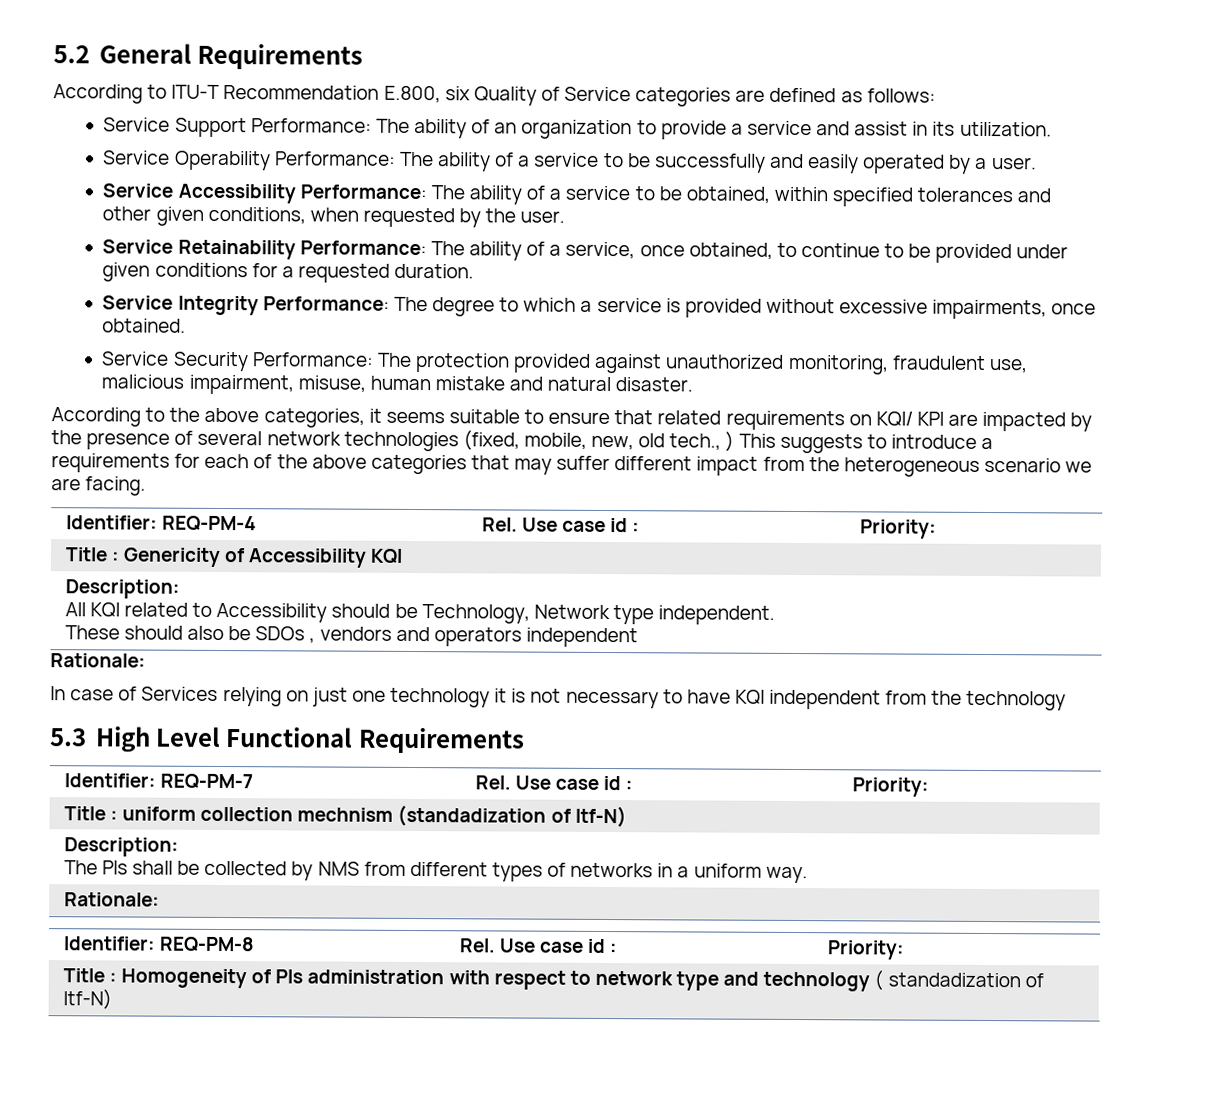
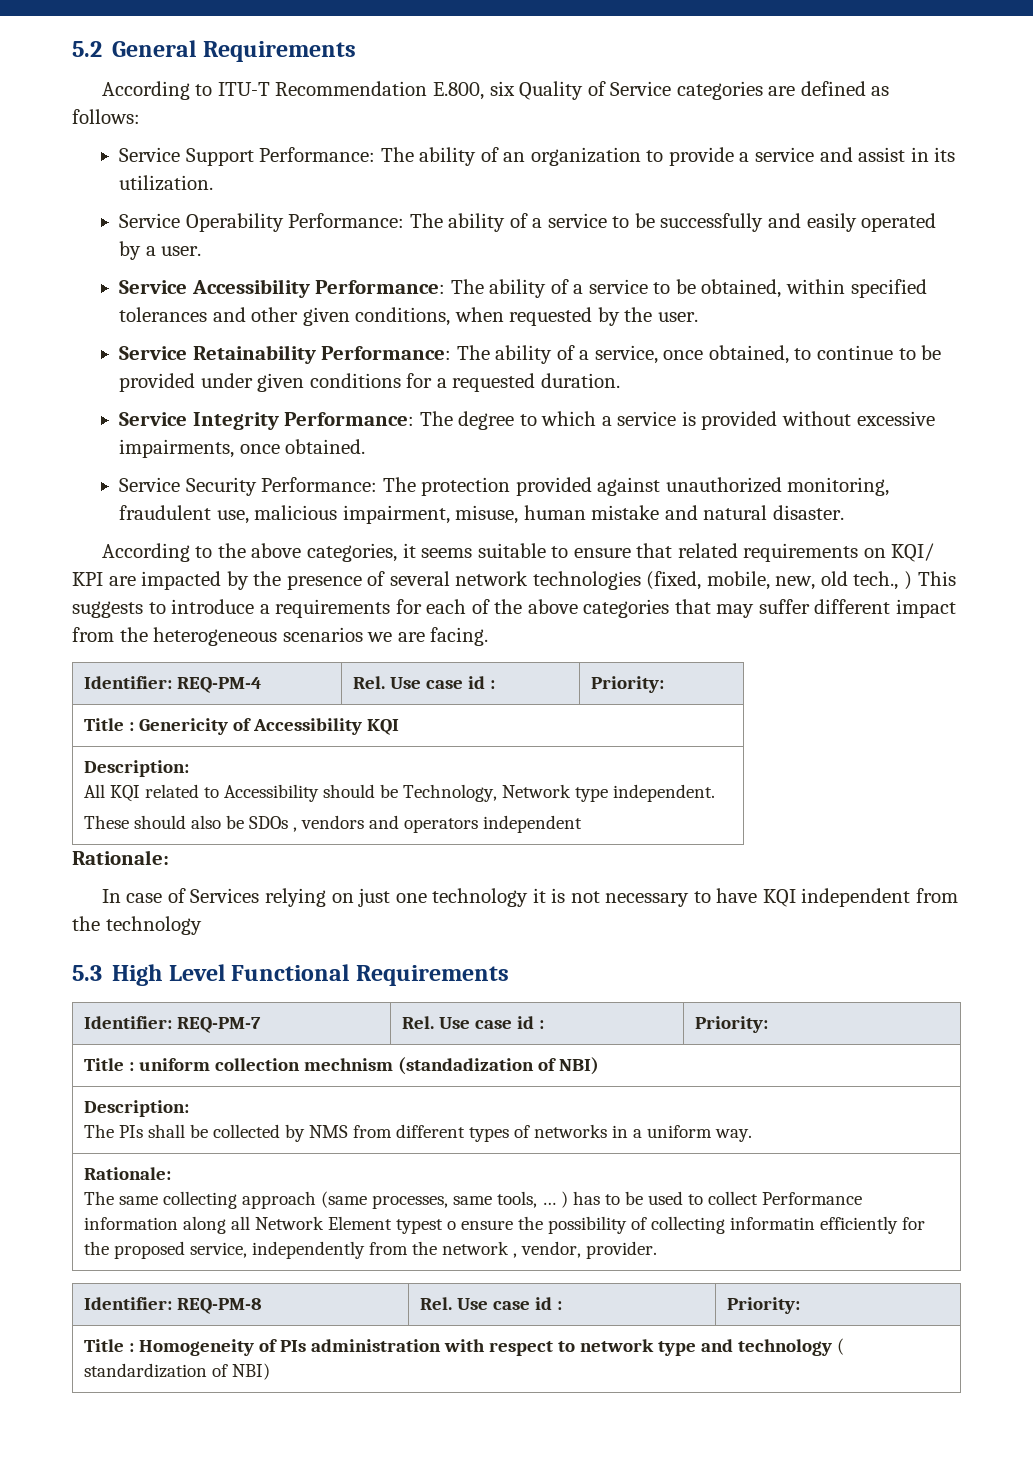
- According to the above categories, it seems suitable to ensure that related requirements on KQI/ KPI are impacted by the presence of several network technologies (fixed, mobile, new, old tech., ) This suggests to introduce a requirements for each of the above categories that may suffer different impact from the heterogeneous scenario we are facing.
+ According to the above categories, it seems suitable to ensure that related requirements on KQI/ KPI are impacted by the presence of several network technologies (fixed, mobile, new, old tech., ) This suggests to introduce a requirements for each of the above categories that may suffer different impact from the heterogeneous scenarios we are facing.
- Title : uniform collection mechnism (standadization of Itf-N)
+ Title : uniform collection mechnism (standadization of NBI)
+ The same collecting approach (same processes, same tools, … ) has to be used to collect Performance information along all Network Element typest o ensure the possibility of collecting informatin efficiently for the proposed service, independently from the network , vendor, provider.
- Title : Homogeneity of PIs administration with respect to network type and technology ( standadization of Itf-N)
+ Title : Homogeneity of PIs administration with respect to network type and technology ( standardization of NBI)

